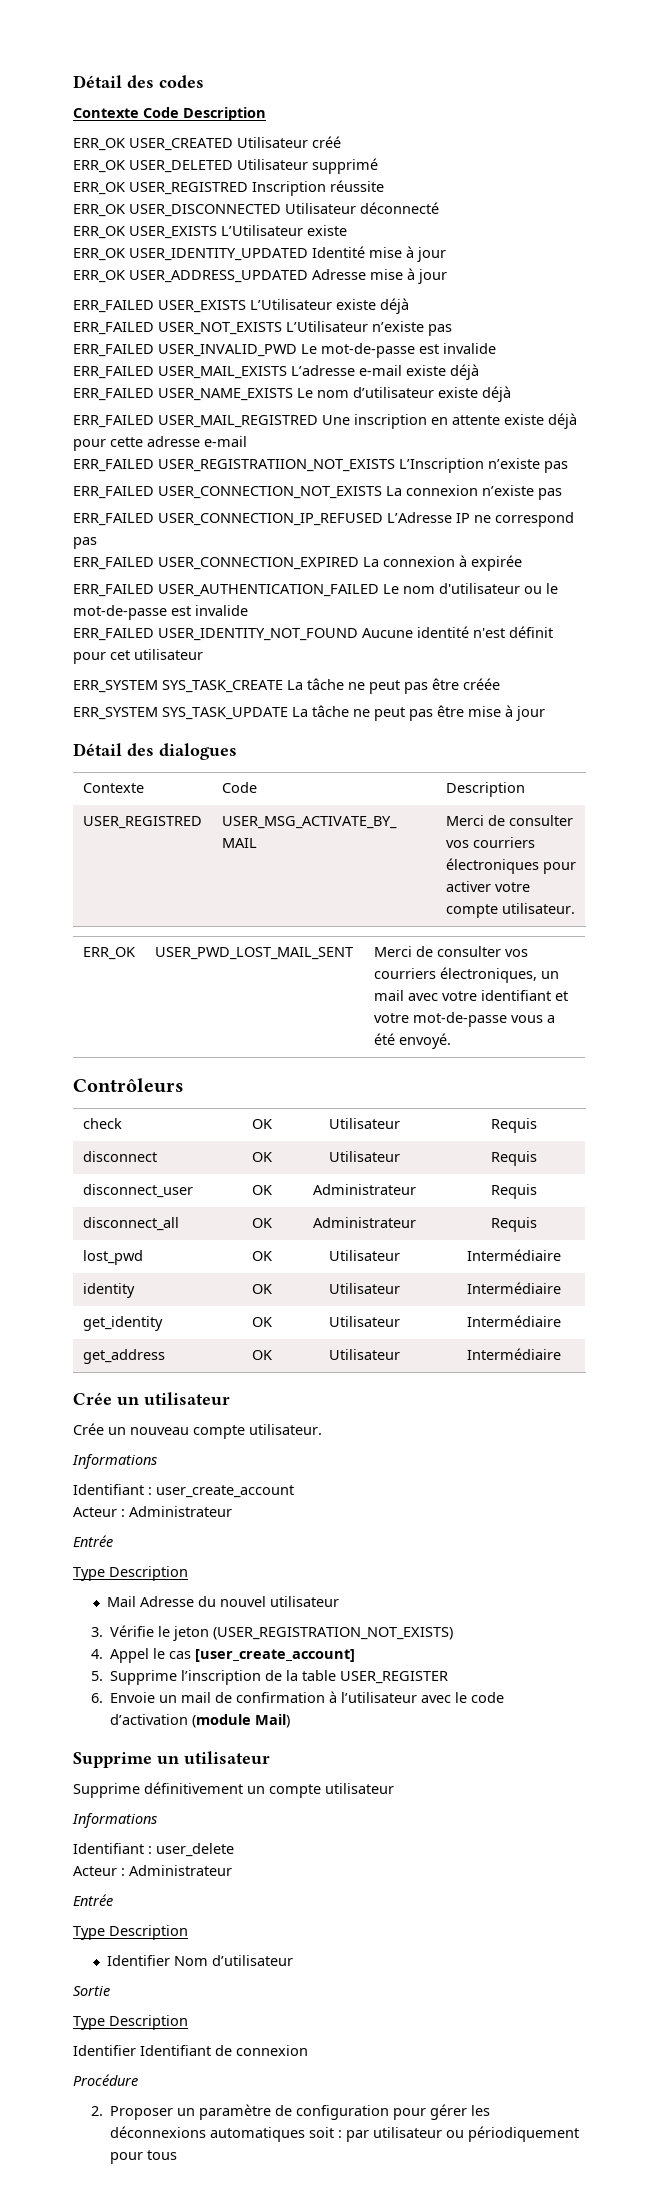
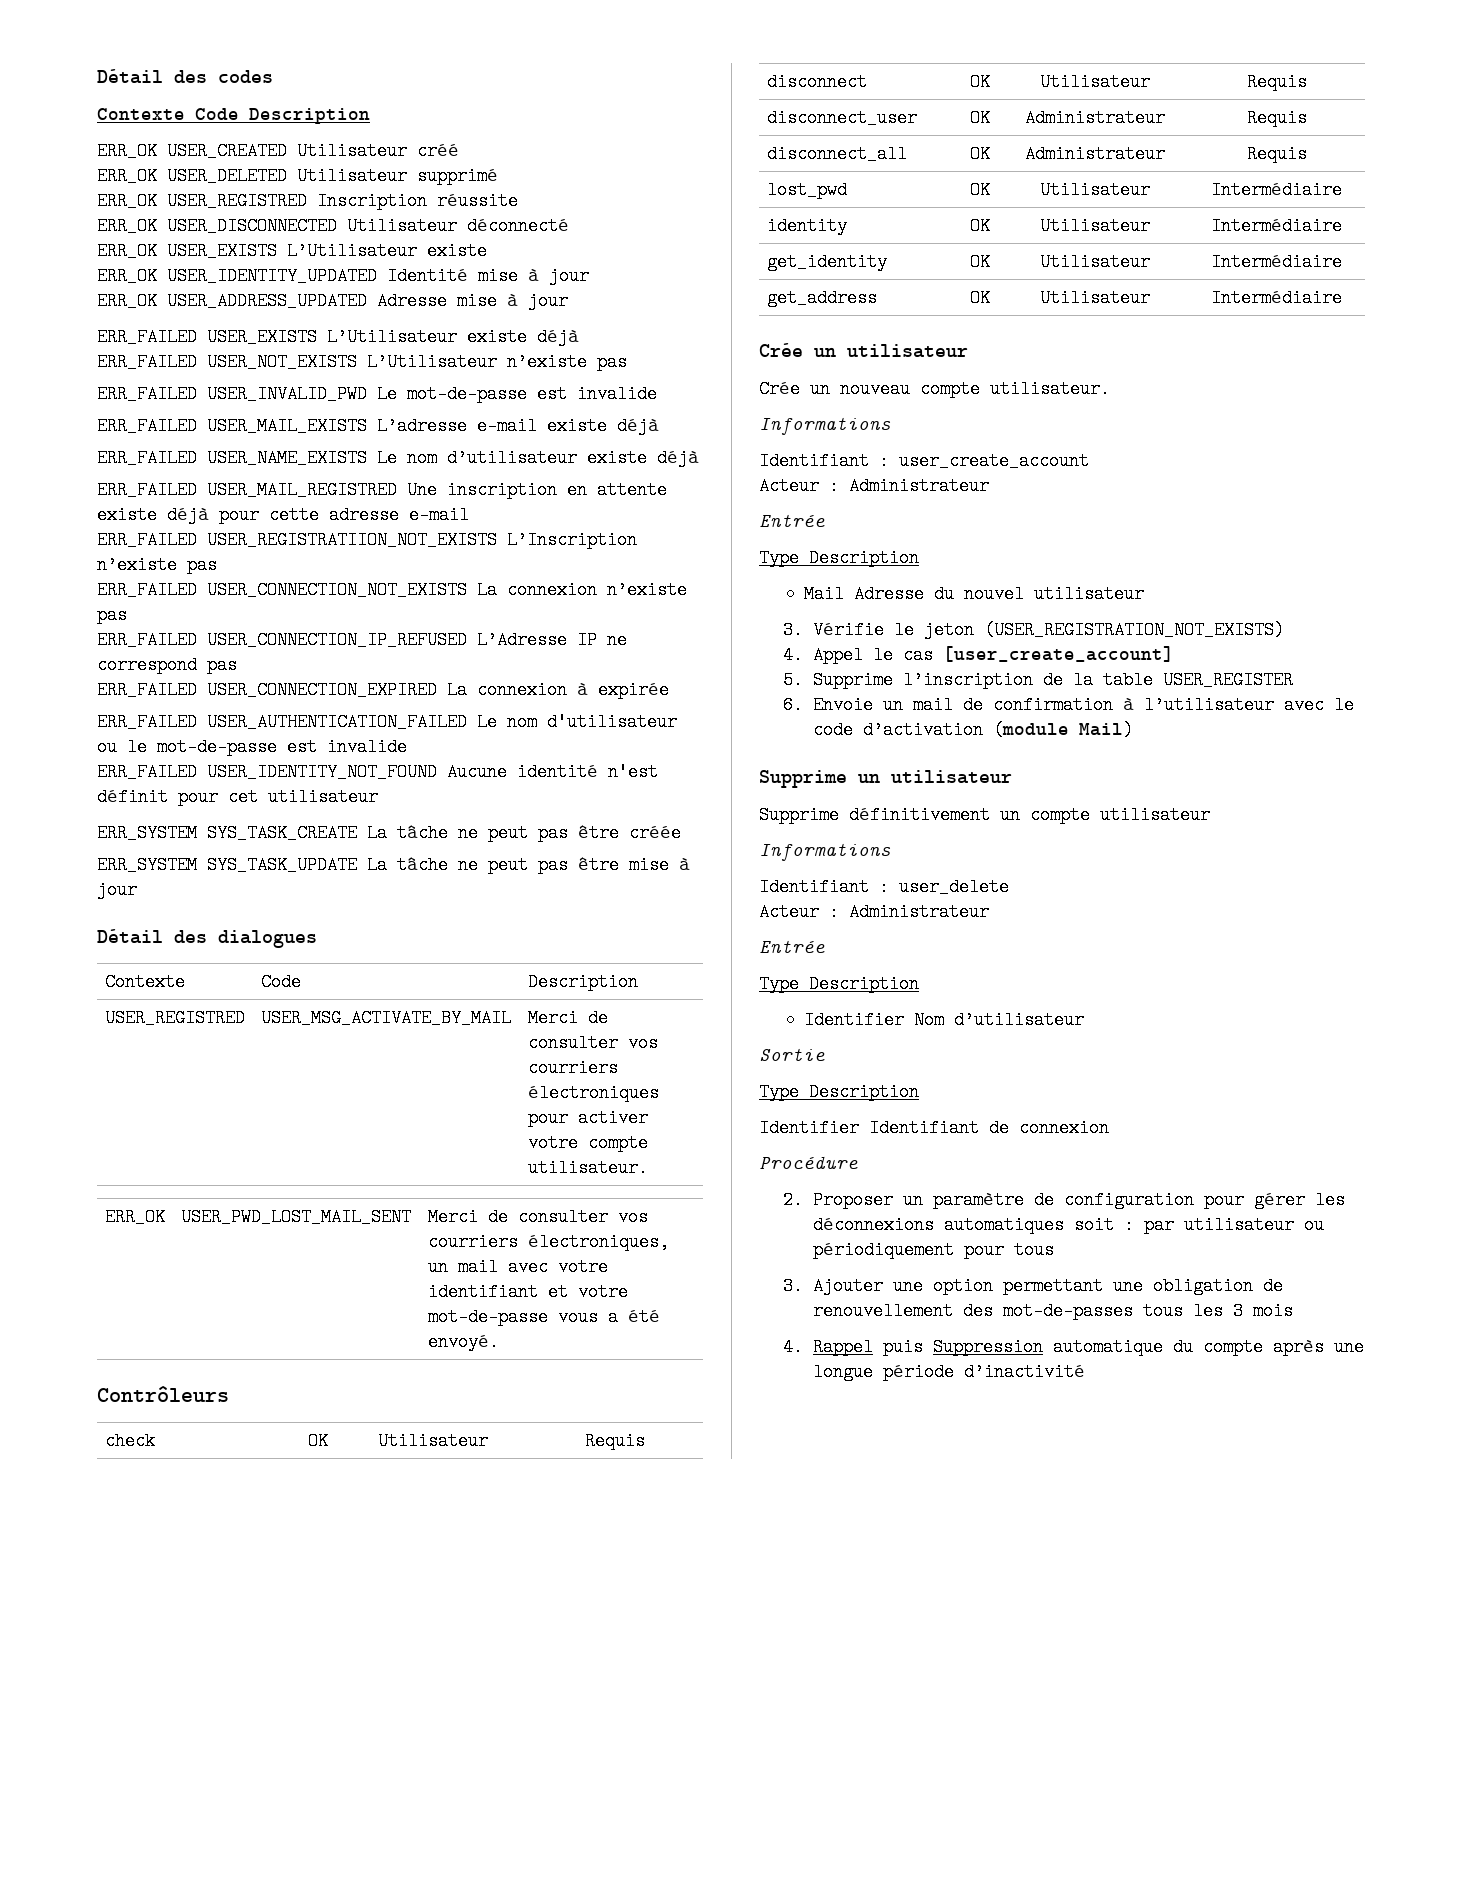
+ 3. Ajouter une option permettant une obligation de renouvellement des mot-de-passes tous les 3 mois
+ 4. Rappel puis Suppression automatique du compte après une longue période d’inactivité

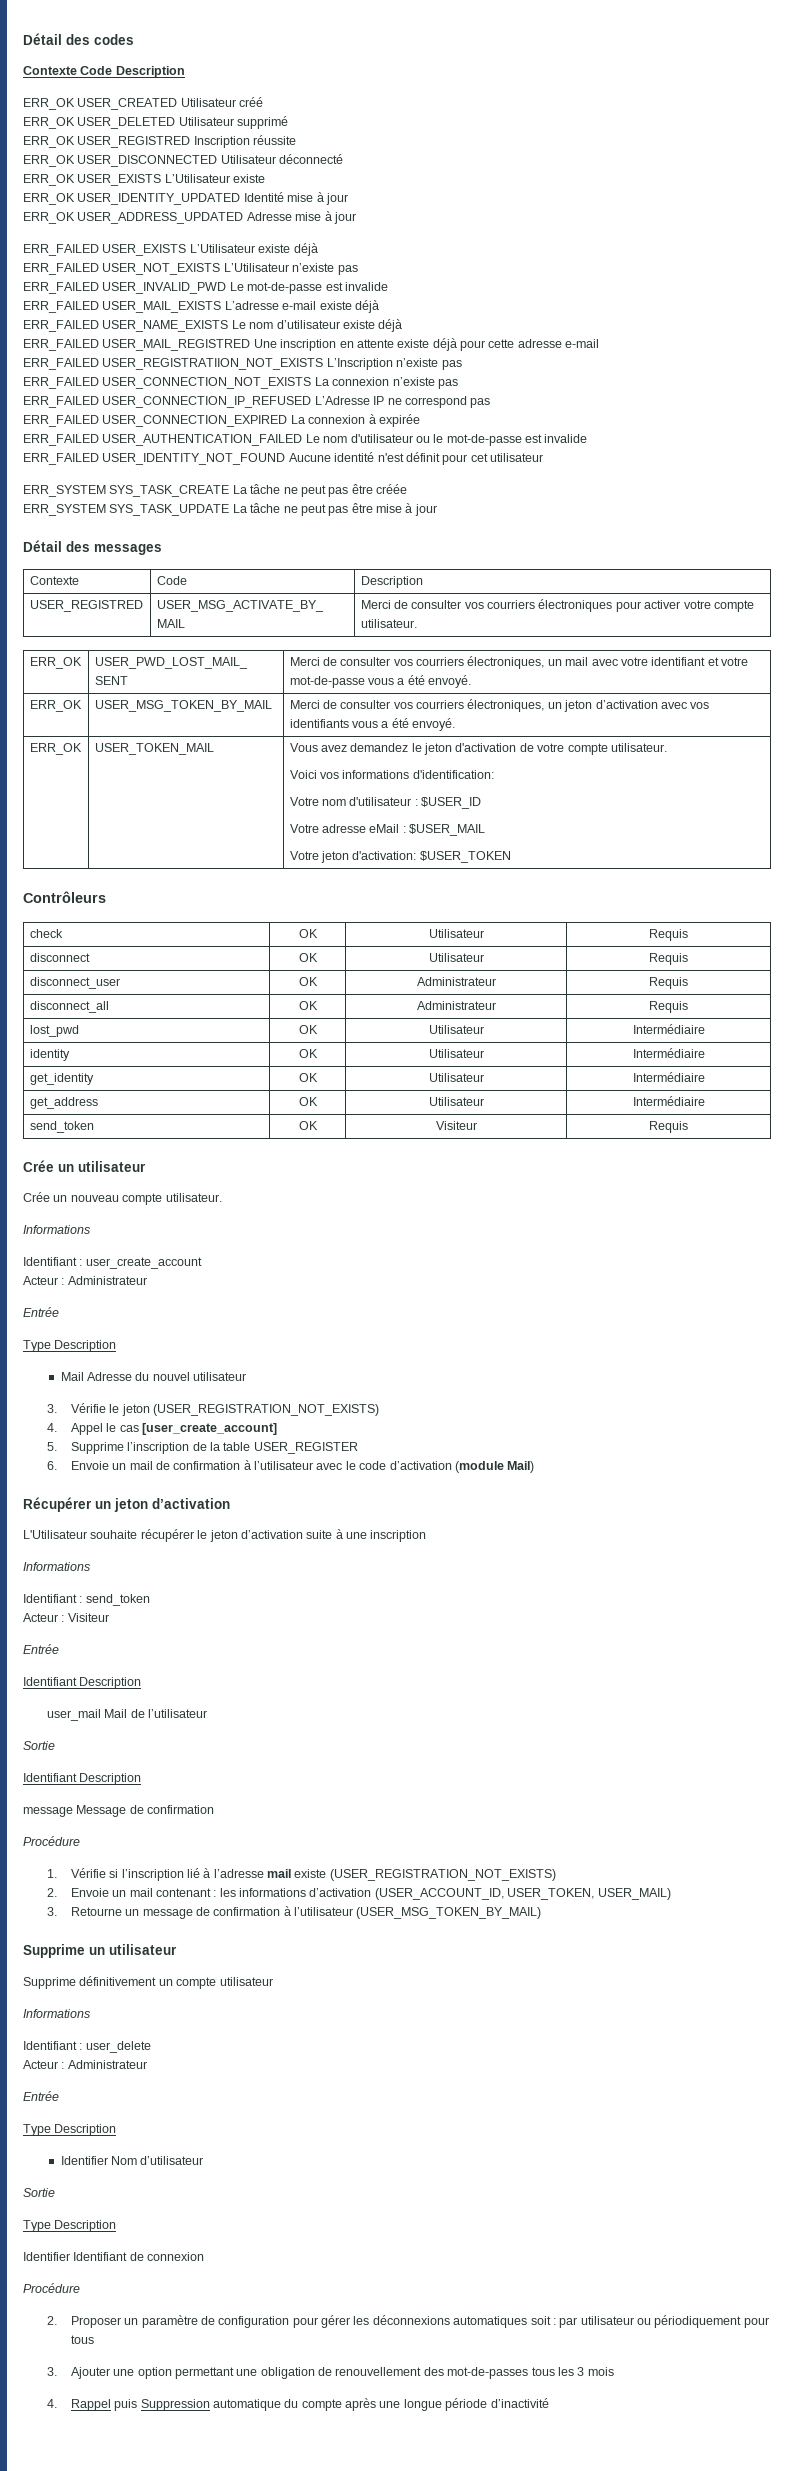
- Détail des dialogues
+ Détail des messages
+ ERR_OK | USER_MSG_TOKEN_BY_MAIL | Merci de consulter vos courriers électroniques, un jeton d’activation avec vos identifiants vous a été envoyé.
+ ERR_OK | USER_TOKEN_MAIL | Vous avez demandez le jeton d'activation de votre compte utilisateur.
+ Voici vos informations d'identification:
+ Votre nom d'utilisateur : $USER_ID
+ Votre adresse eMail : $USER_MAIL
+ Votre jeton d'activation: $USER_TOKEN
+ send_token | OK | Visiteur | Requis
+ Récupérer un jeton d’activation
+ L'Utilisateur souhaite récupérer le jeton d’activation suite à une inscription
+ Informations
+ Identifiant : send_token
+ Acteur : Visiteur
+ Entrée
+ Identifiant Description
+ user_mail Mail de l’utilisateur
+ Sortie
+ Identifiant Description
+ message Message de confirmation
+ Procédure
+ 1. Vérifie si l’inscription lié à l’adresse mail existe (USER_REGISTRATION_NOT_EXISTS)
+ 2. Envoie un mail contenant : les informations d’activation (USER_ACCOUNT_ID, USER_TOKEN, USER_MAIL)
+ 3. Retourne un message de confirmation à l’utilisateur (USER_MSG_TOKEN_BY_MAIL)

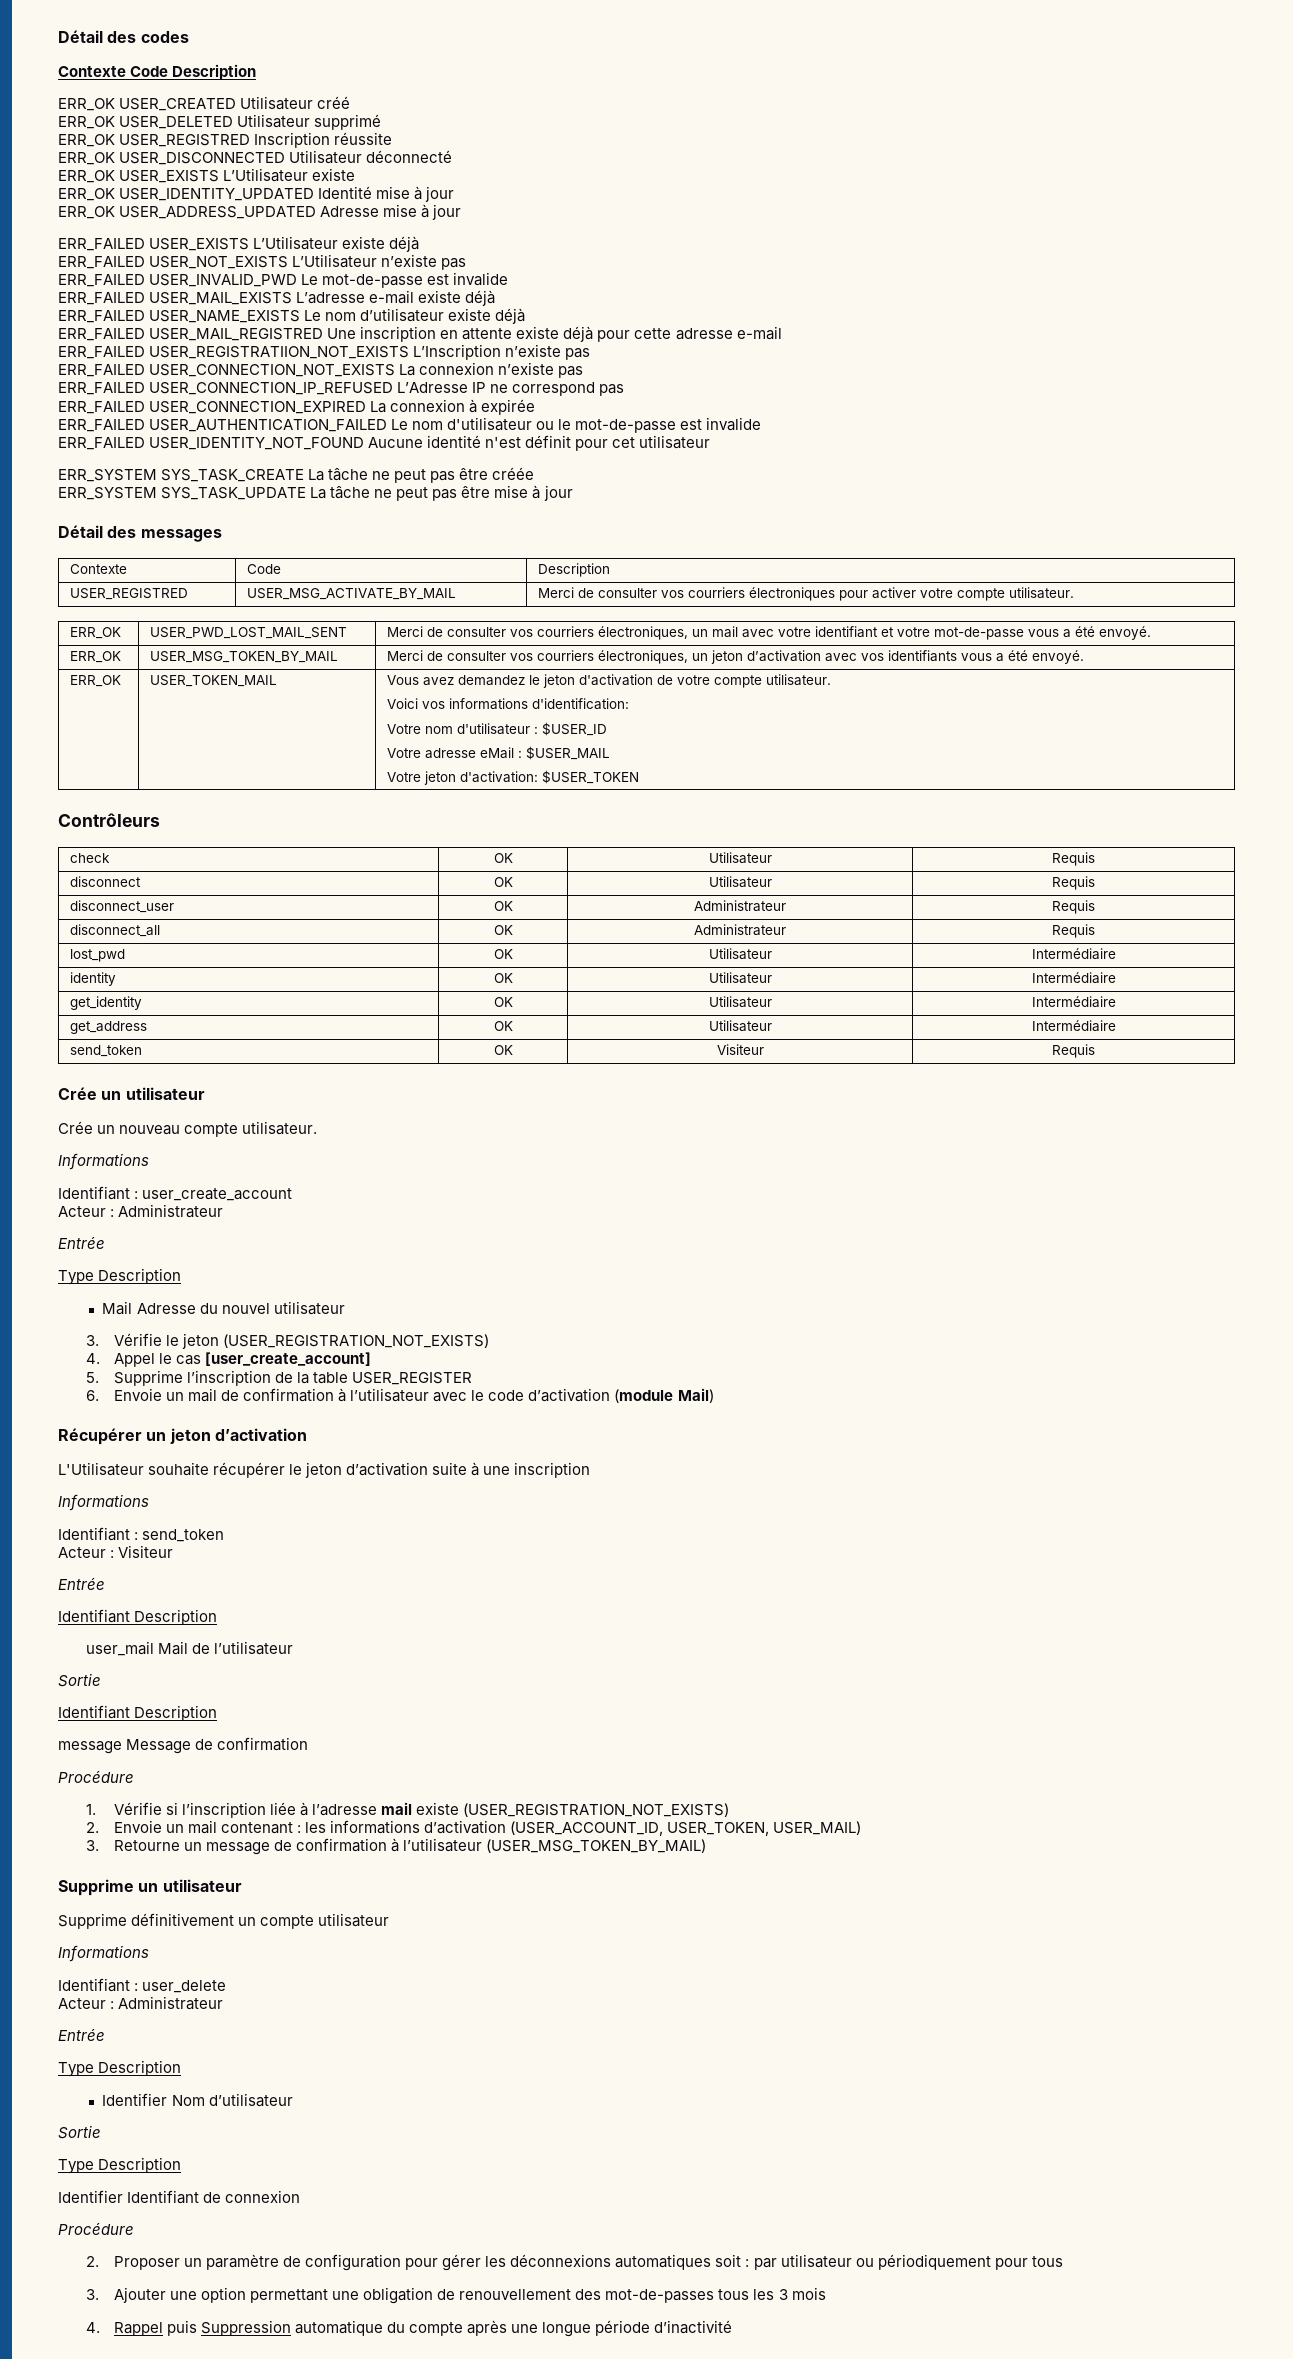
- 1. Vérifie si l’inscription lié à l’adresse mail existe (USER_REGISTRATION_NOT_EXISTS)
+ 1. Vérifie si l’inscription liée à l’adresse mail existe (USER_REGISTRATION_NOT_EXISTS)

